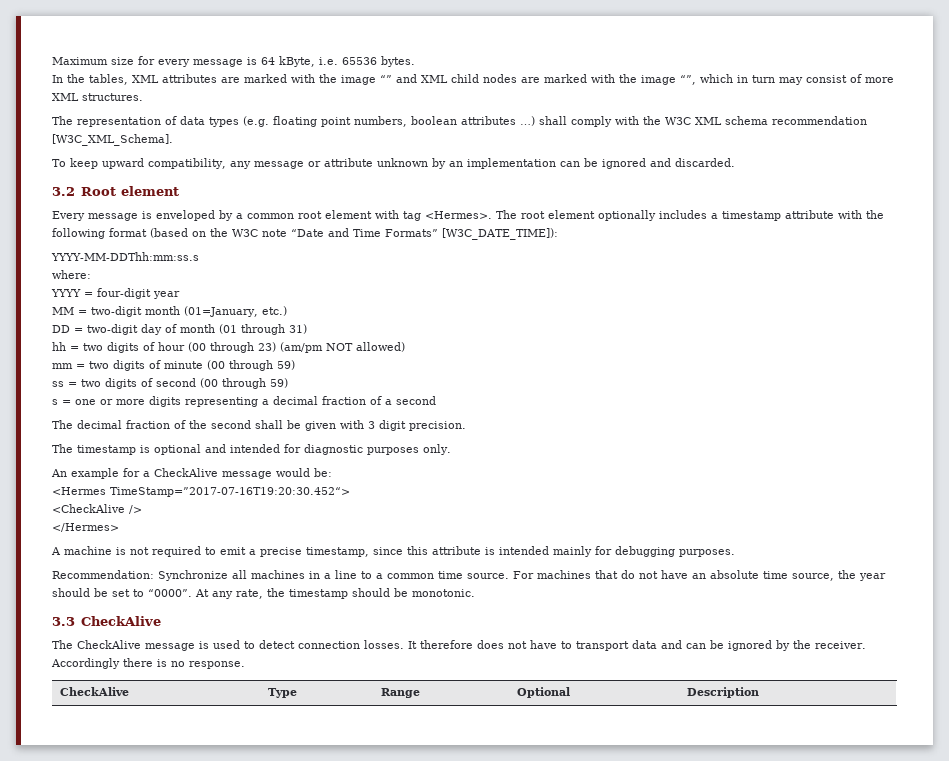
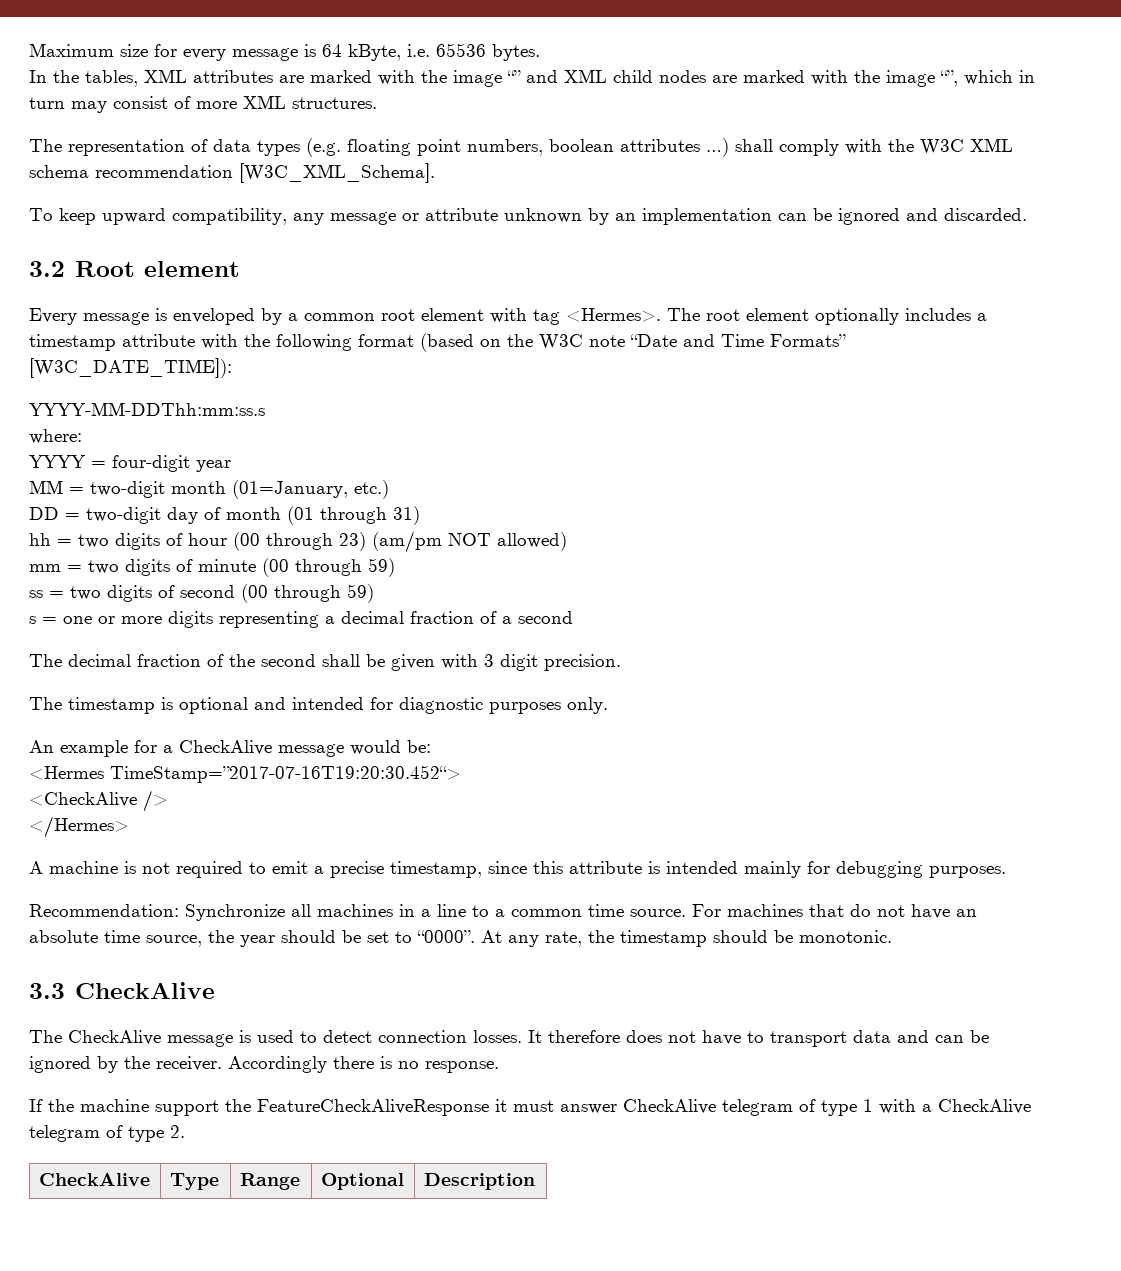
+ If the machine support the FeatureCheckAliveResponse it must answer CheckAlive telegram of type 1 with a CheckAlive telegram of type 2.

